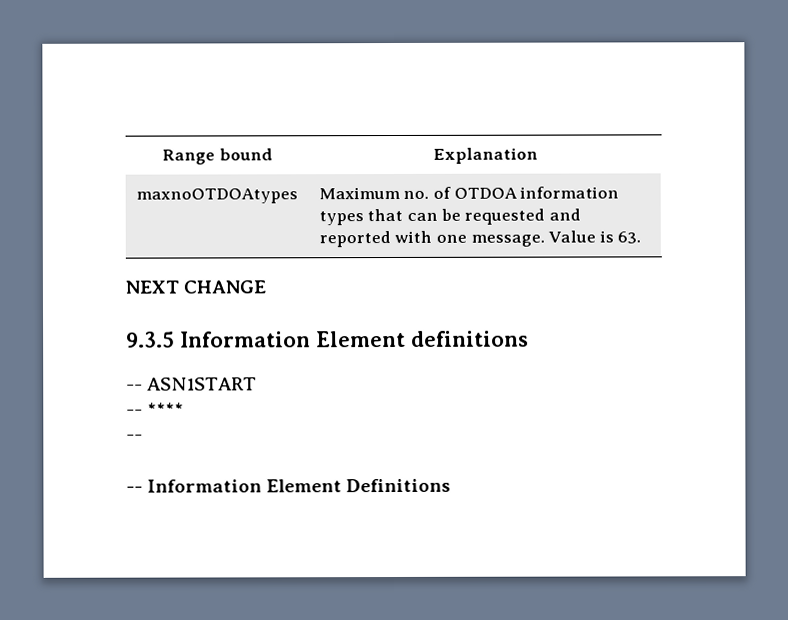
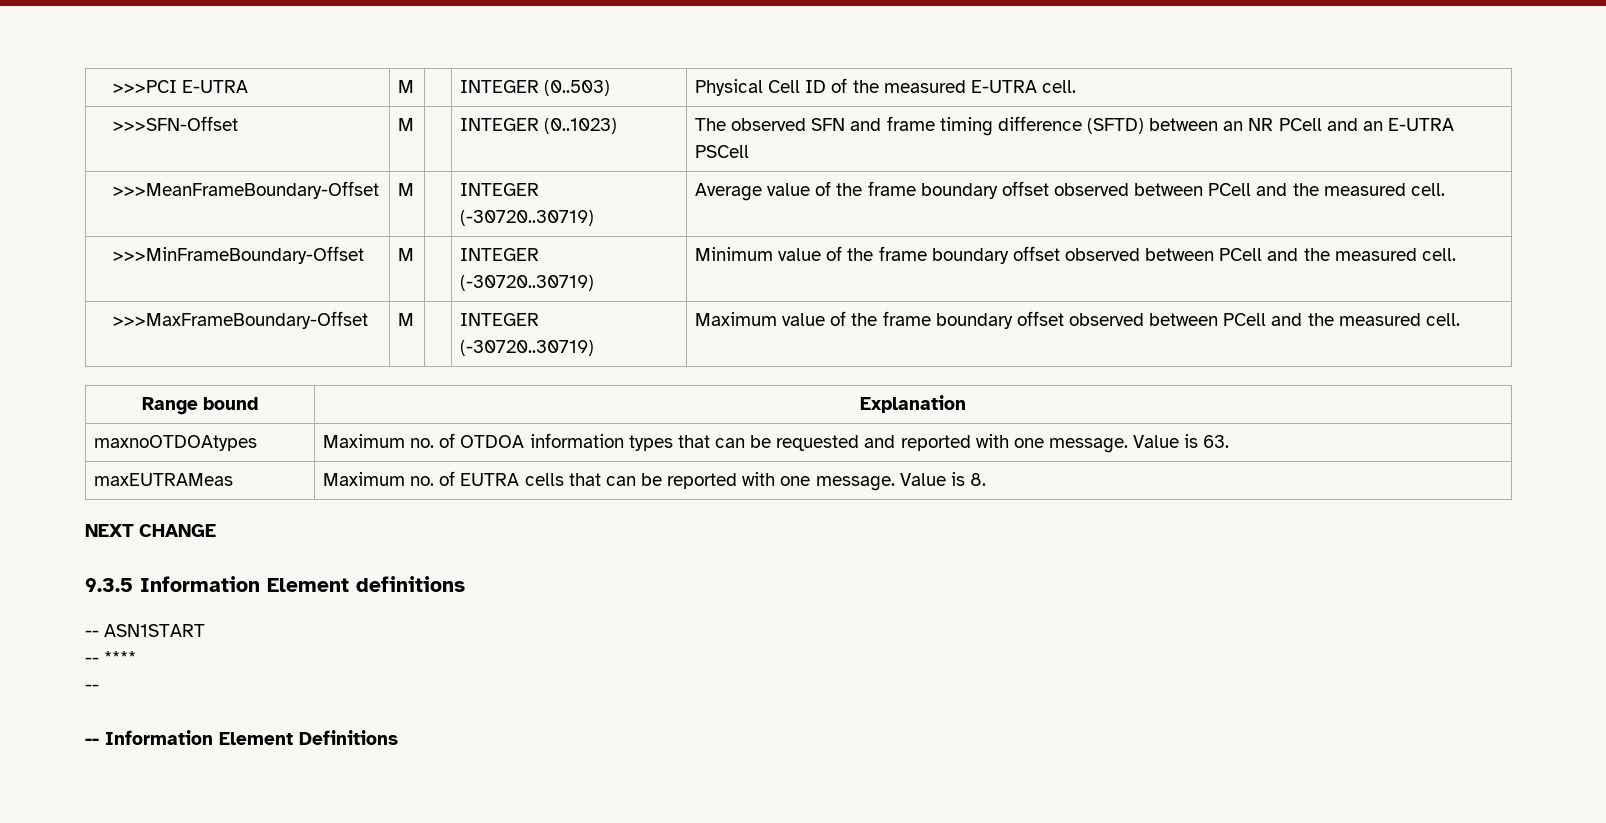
+ >>>PCI E-UTRA | M | | INTEGER (0..503) | Physical Cell ID of the measured E-UTRA cell.
+ >>>SFN-Offset | M | | INTEGER (0..1023) | The observed SFN and frame timing difference (SFTD) between an NR PCell and an E-UTRA PSCell
+ >>>MeanFrameBoundary-Offset | M | | INTEGER (-30720..30719) | Average value of the frame boundary offset observed between PCell and the measured cell.
+ >>>MinFrameBoundary-Offset | M | | INTEGER (-30720..30719) | Minimum value of the frame boundary offset observed between PCell and the measured cell.
+ >>>MaxFrameBoundary-Offset | M | | INTEGER (-30720..30719) | Maximum value of the frame boundary offset observed between PCell and the measured cell.
+ maxEUTRAMeas | Maximum no. of EUTRA cells that can be reported with one message. Value is 8.

